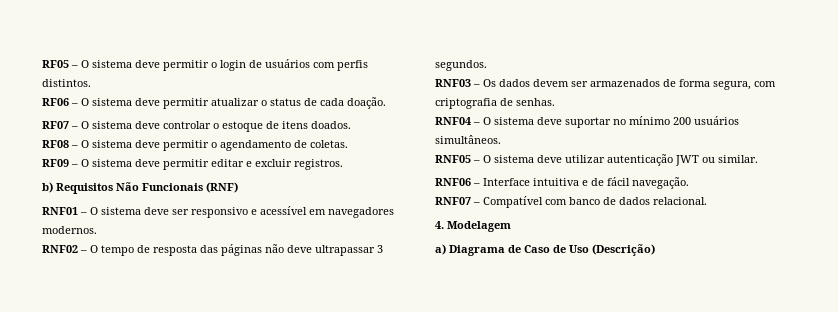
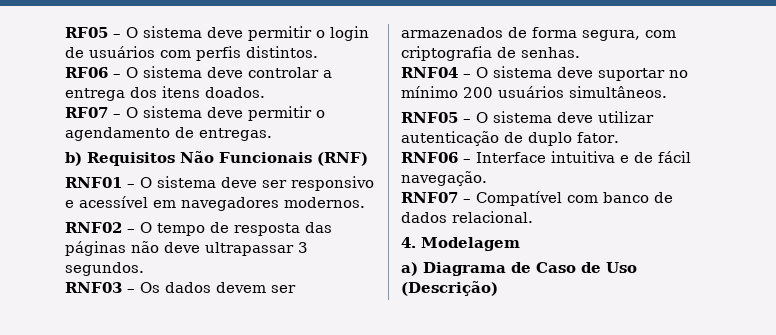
- RF06 – O sistema deve permitir atualizar o status de cada doação.
- RF07 – O sistema deve controlar o estoque de itens doados.
+ RF06 – O sistema deve controlar a entrega dos itens doados.
- RF08 – O sistema deve permitir o agendamento de coletas.
- RF09 – O sistema deve permitir editar e excluir registros.
+ RF07 – O sistema deve permitir o agendamento de entregas.
- RNF05 – O sistema deve utilizar autenticação JWT ou similar.
+ RNF05 – O sistema deve utilizar autenticação de duplo fator.

